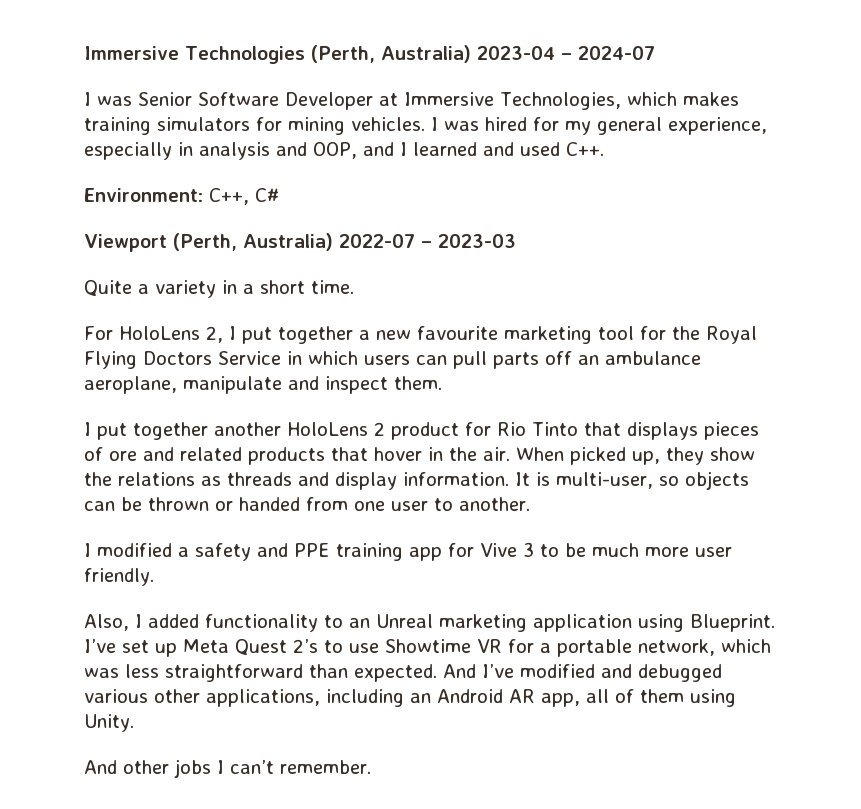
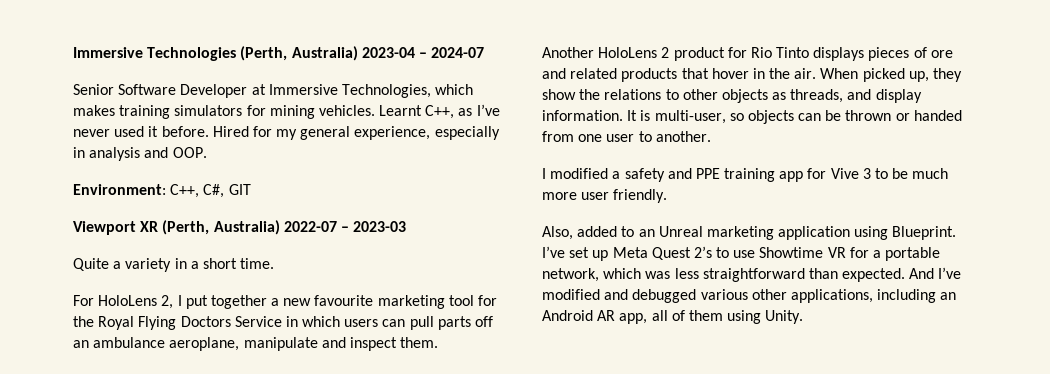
- I was Senior Software Developer at Immersive Technologies, which makes training simulators for mining vehicles.
+ Senior Software Developer at Immersive Technologies, which makes training simulators for mining vehicles.
- I was hired for my general experience, especially in analysis and OOP, and I learned and used C++.
+ Learnt C++, as I’ve never used it before. Hired for my general experience, especially in analysis and OOP.
- Environment: C++, C#
+ Environment: C++, C#, GIT
- Viewport (Perth, Australia) 2022-07 – 2023-03
+ Viewport XR (Perth, Australia) 2022-07 – 2023-03
- I put together another HoloLens 2 product for Rio Tinto that displays pieces of ore and related products that hover in the air.
+ Another HoloLens 2 product for Rio Tinto displays pieces of ore and related products that hover in the air.
- When picked up, they show the relations as threads and display information.
+ When picked up, they show the relations to other objects as threads, and display information.
- Also, I added functionality to an Unreal marketing application using Blueprint.
+ Also, added to an Unreal marketing application using Blueprint.
- And other jobs I can’t remember.

